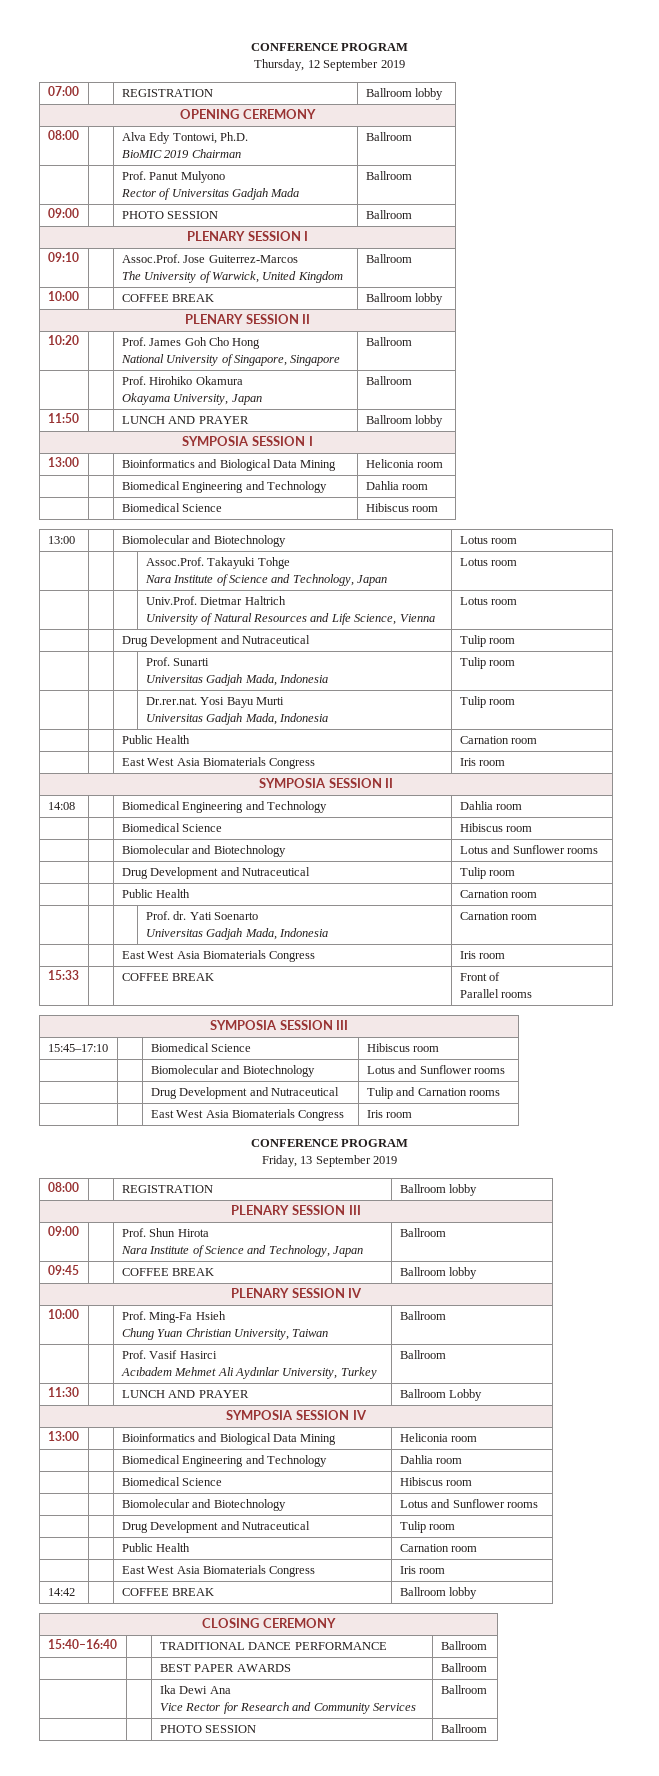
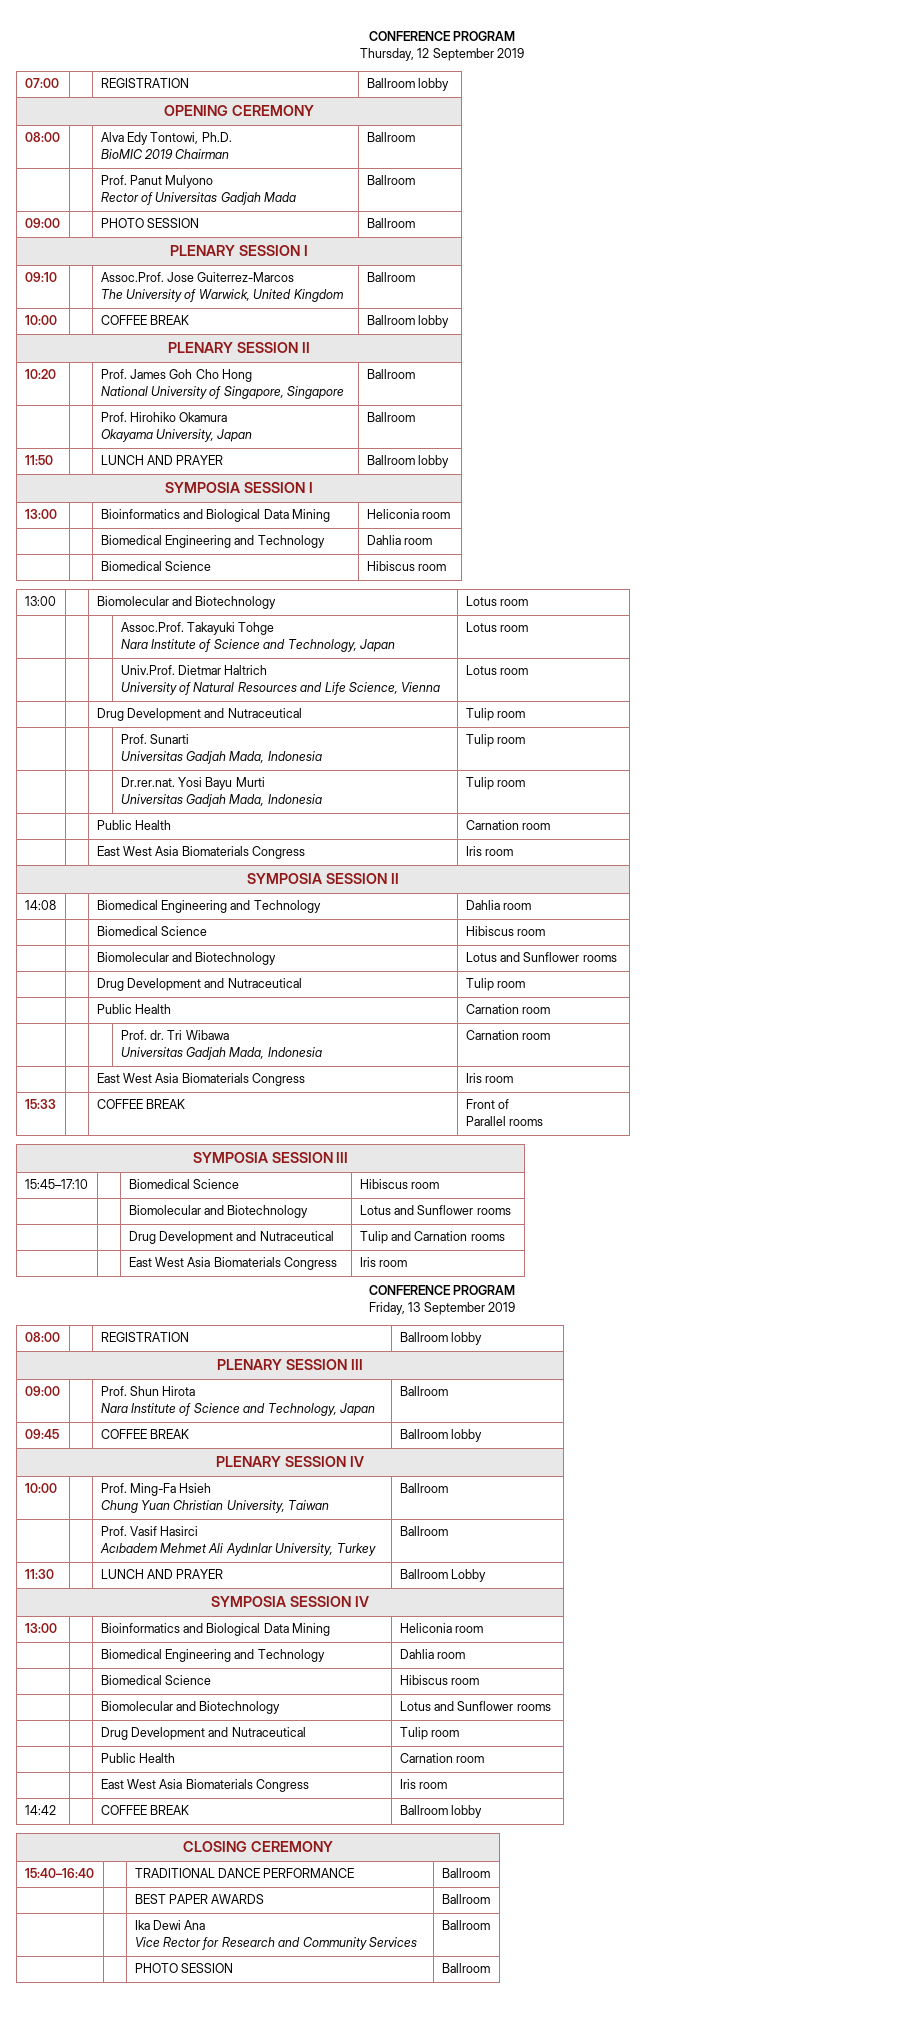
- | | | Prof. dr. Yati Soenarto
+ | | | Prof. dr. Tri Wibawa

